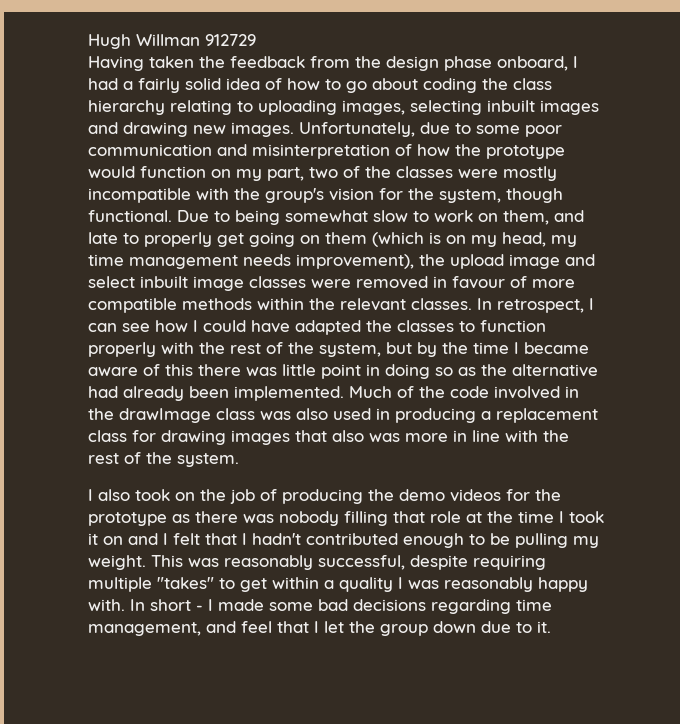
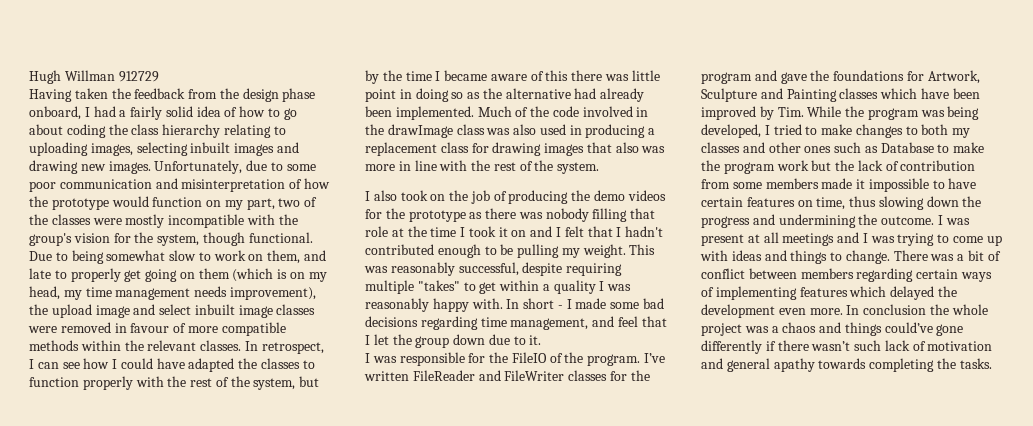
+ I was responsible for the FileIO of the program. I’ve written FileReader and FileWriter classes for the program and gave the foundations for Artwork, Sculpture and Painting classes which have been improved by Tim. While the program was being developed, I tried to make changes to both my classes and other ones such as Database to make the program work but the lack of contribution from some members made it impossible to have certain features on time, thus slowing down the progress and undermining the outcome. I was present at all meetings and I was trying to come up with ideas and things to change. There was a bit of conflict between members regarding certain ways of implementing features which delayed the development even more. In conclusion the whole project was a chaos and things could’ve gone differently if there wasn’t such lack of motivation and general apathy towards completing the tasks.

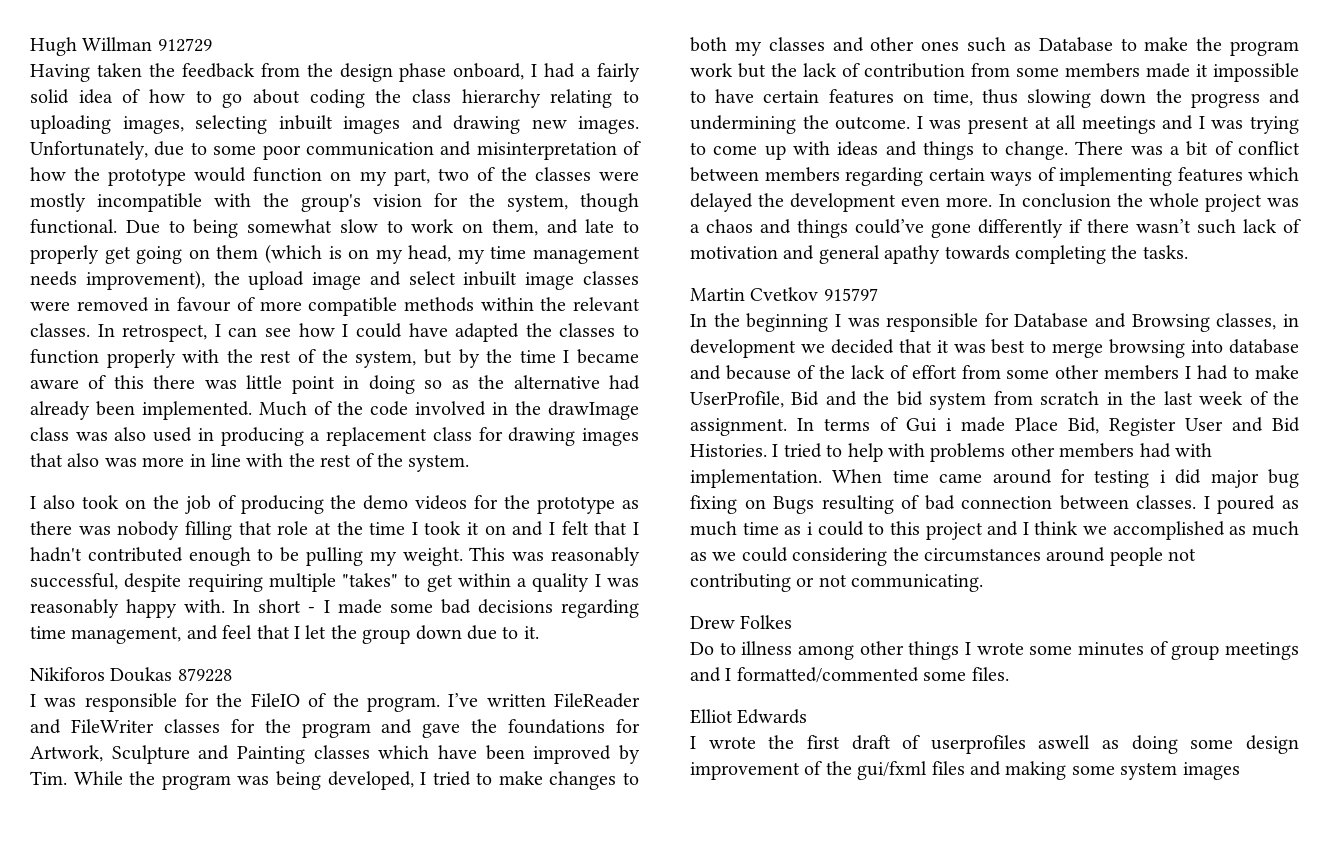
+ Nikiforos Doukas 879228
+ Martin Cvetkov 915797
+ In the beginning I was responsible for Database and Browsing classes, in development we decided that it was best to merge browsing into database and because of the lack of effort from some other members I had to make UserProfile, Bid and the bid system from scratch in the last week of the assignment. In terms of Gui i made Place Bid, Register User and Bid Histories. I tried to help with problems other members had with implementation. When time came around for testing i did major bug fixing on Bugs resulting of bad connection between classes. I poured as much time as i could to this project and I think we accomplished as much as we could considering the circumstances around people not contributing or not communicating.
+ Drew Folkes
+ Do to illness among other things I wrote some minutes of group meetings and I formatted/commented some files.
+ Elliot Edwards
+ I wrote the first draft of userprofiles aswell as doing some design improvement of the gui/fxml files and making some system images

